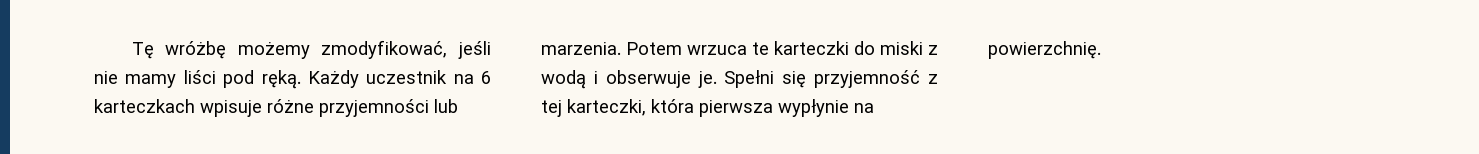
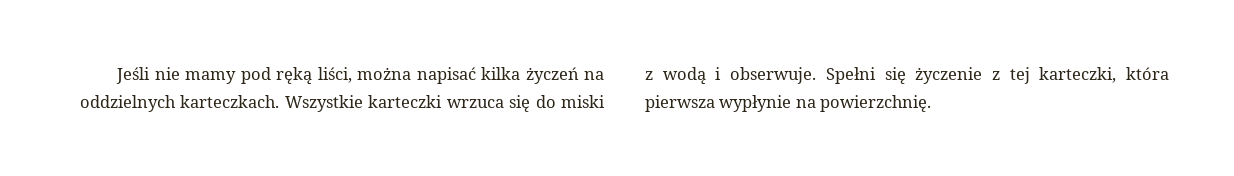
- Tę wróżbę możemy zmodyfikować, jeśli nie mamy liści pod ręką. Każdy uczestnik na 6 karteczkach wpisuje różne przyjemności lub marzenia. Potem wrzuca te karteczki do miski z wodą i obserwuje je.
+ Jeśli nie mamy pod ręką liści, można napisać kilka życzeń na oddzielnych karteczkach. Wszystkie karteczki wrzuca się do miski z wodą i obserwuje.
- Spełni się przyjemność z tej karteczki, która pierwsza wypłynie na powierzchnię.
+ Spełni się życzenie z tej karteczki, która pierwsza wypłynie na powierzchnię.

